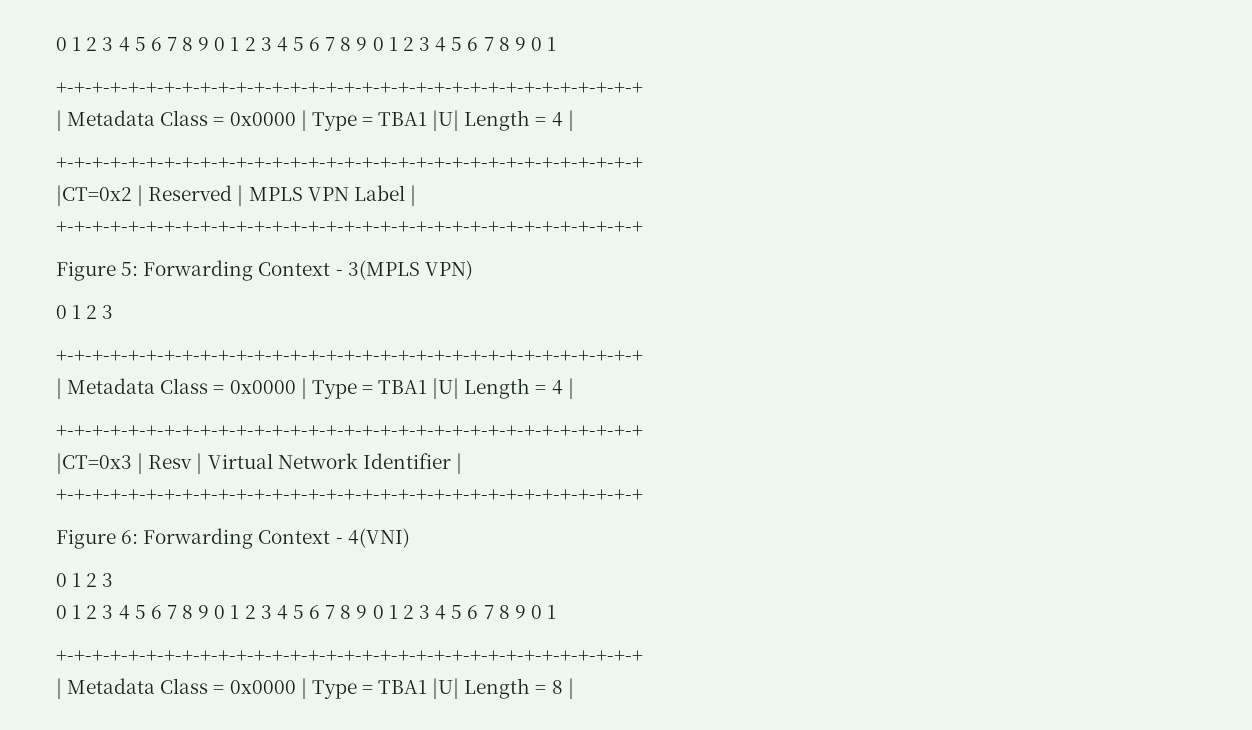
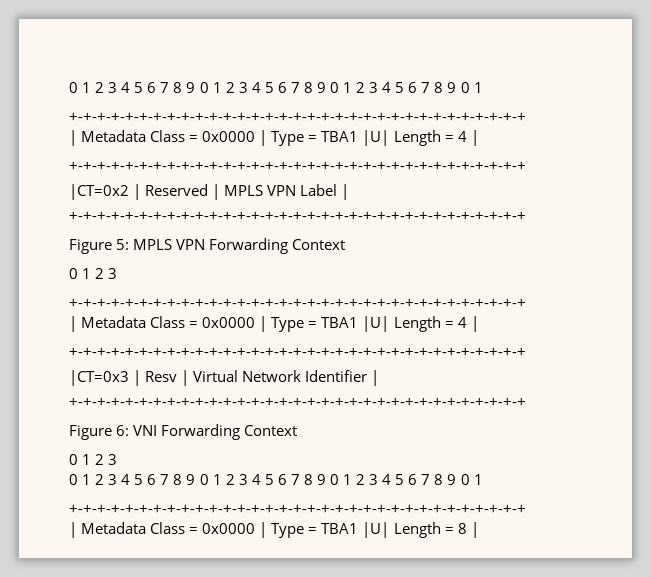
- Figure 5: Forwarding Context - 3(MPLS VPN)
+ Figure 5: MPLS VPN Forwarding Context
- Figure 6: Forwarding Context - 4(VNI)
+ Figure 6: VNI Forwarding Context

